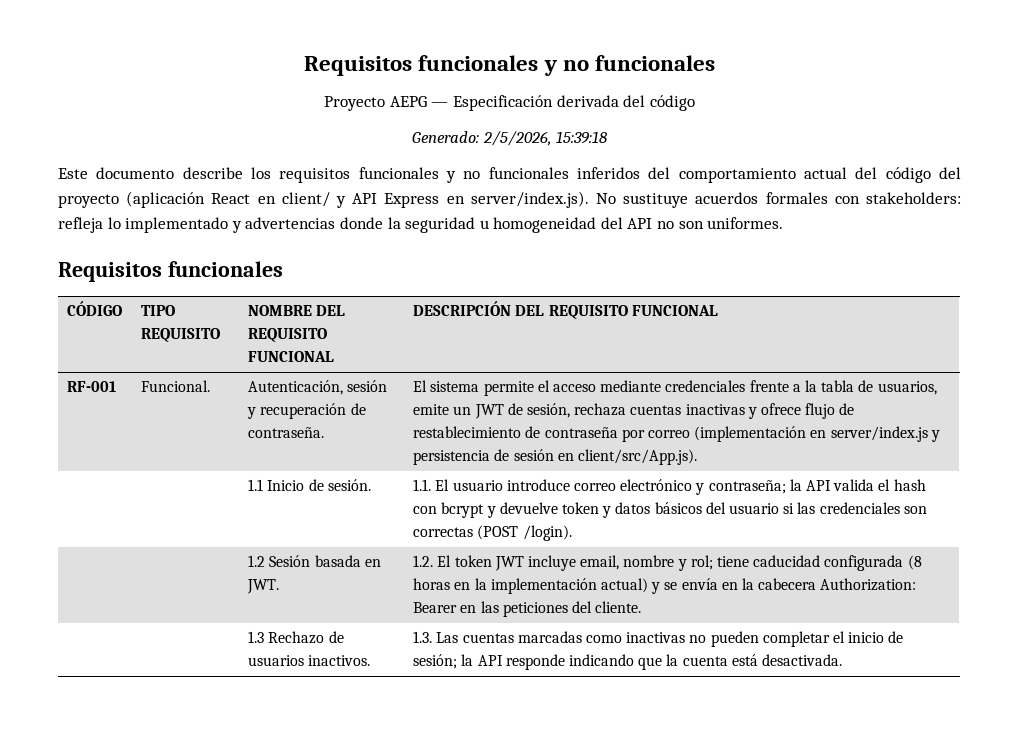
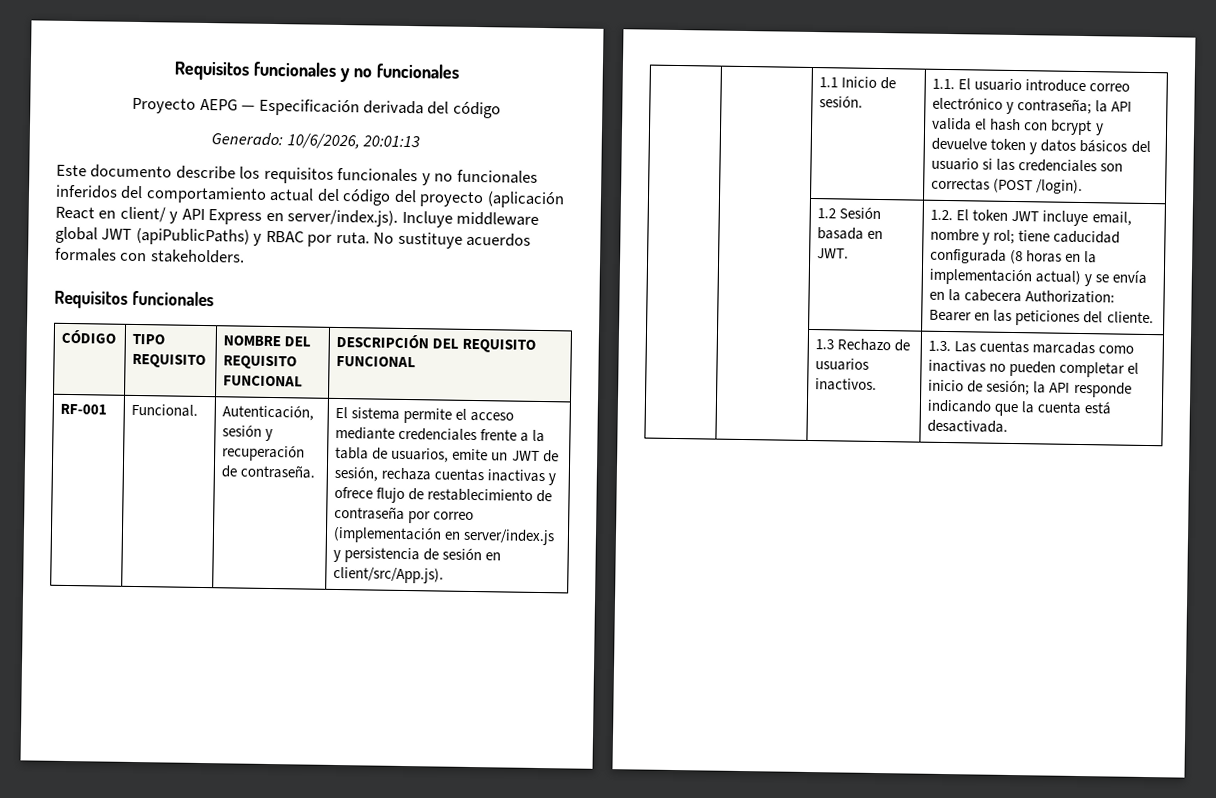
- Generado: 2/5/2026, 15:39:18
+ Generado: 10/6/2026, 20:01:13
- Este documento describe los requisitos funcionales y no funcionales inferidos del comportamiento actual del código del proyecto (aplicación React en client/ y API Express en server/index.js). No sustituye acuerdos formales con stakeholders: refleja lo implementado y advertencias donde la seguridad u homogeneidad del API no son uniformes.
+ Este documento describe los requisitos funcionales y no funcionales inferidos del comportamiento actual del código del proyecto (aplicación React en client/ y API Express en server/index.js). Incluye middleware global JWT (apiPublicPaths) y RBAC por ruta. No sustituye acuerdos formales con stakeholders.

